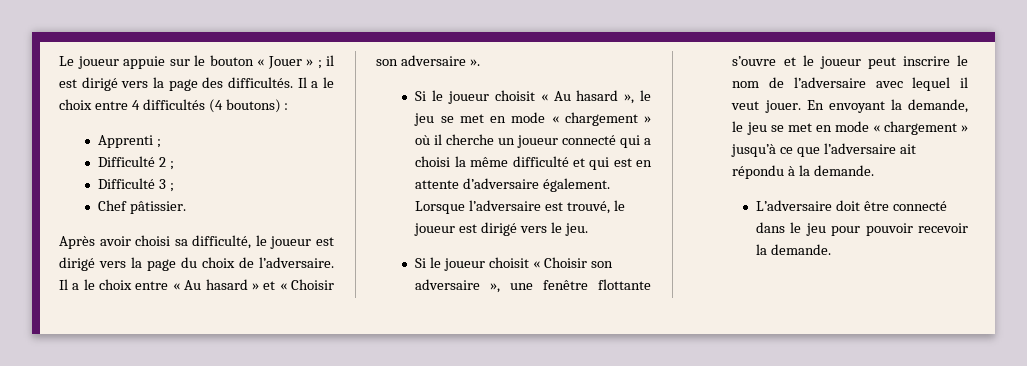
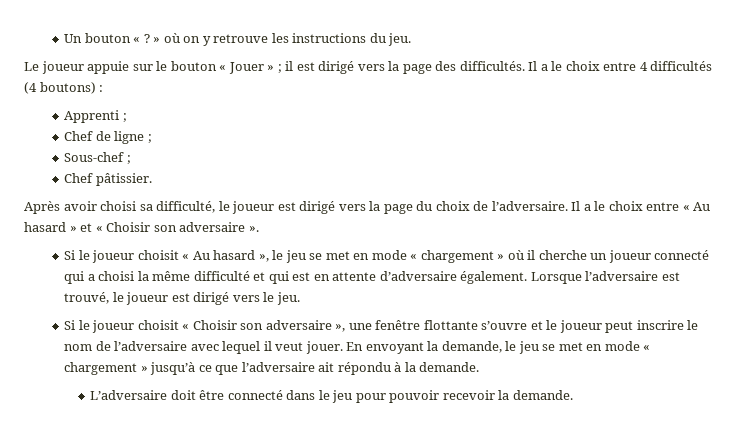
+ Un bouton « ? » où on y retrouve les instructions du jeu.
- Difficulté 2 ;
- Difficulté 3 ;
+ Chef de ligne ;
+ Sous-chef ;

